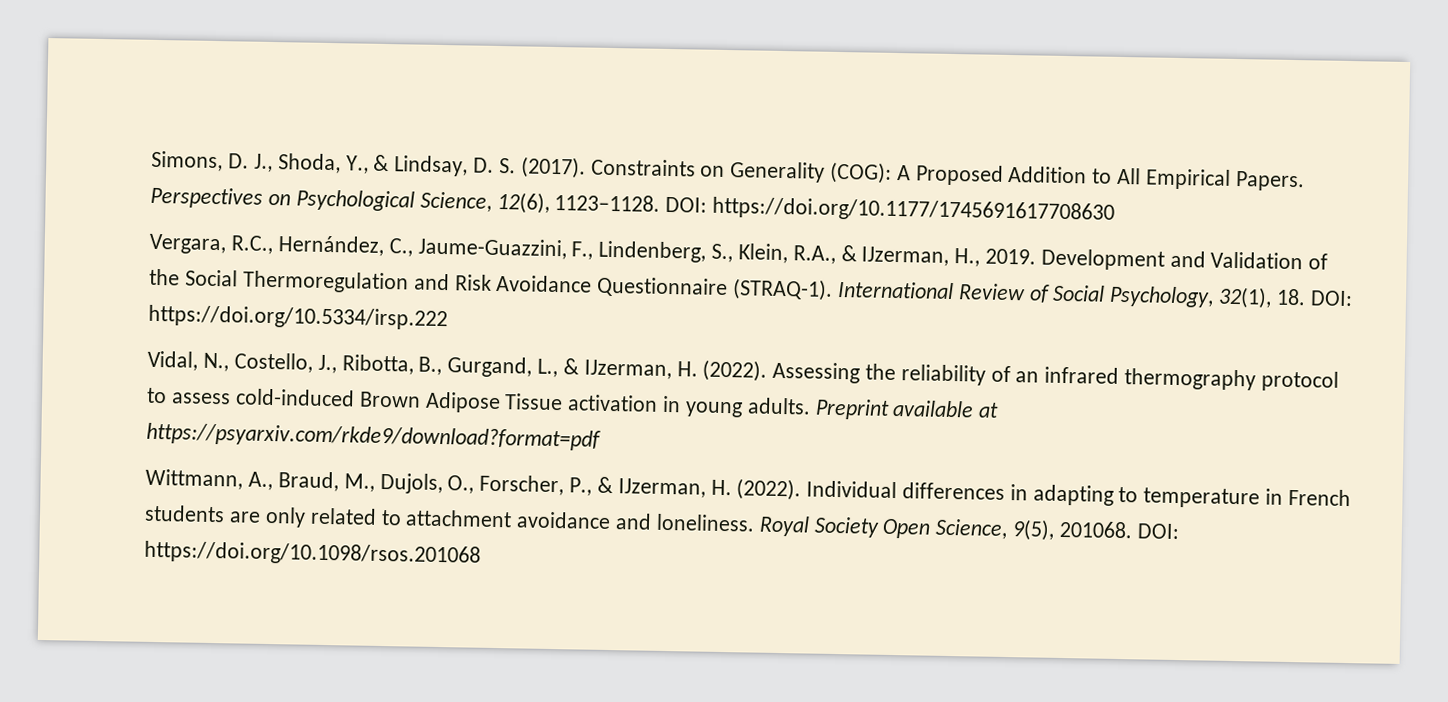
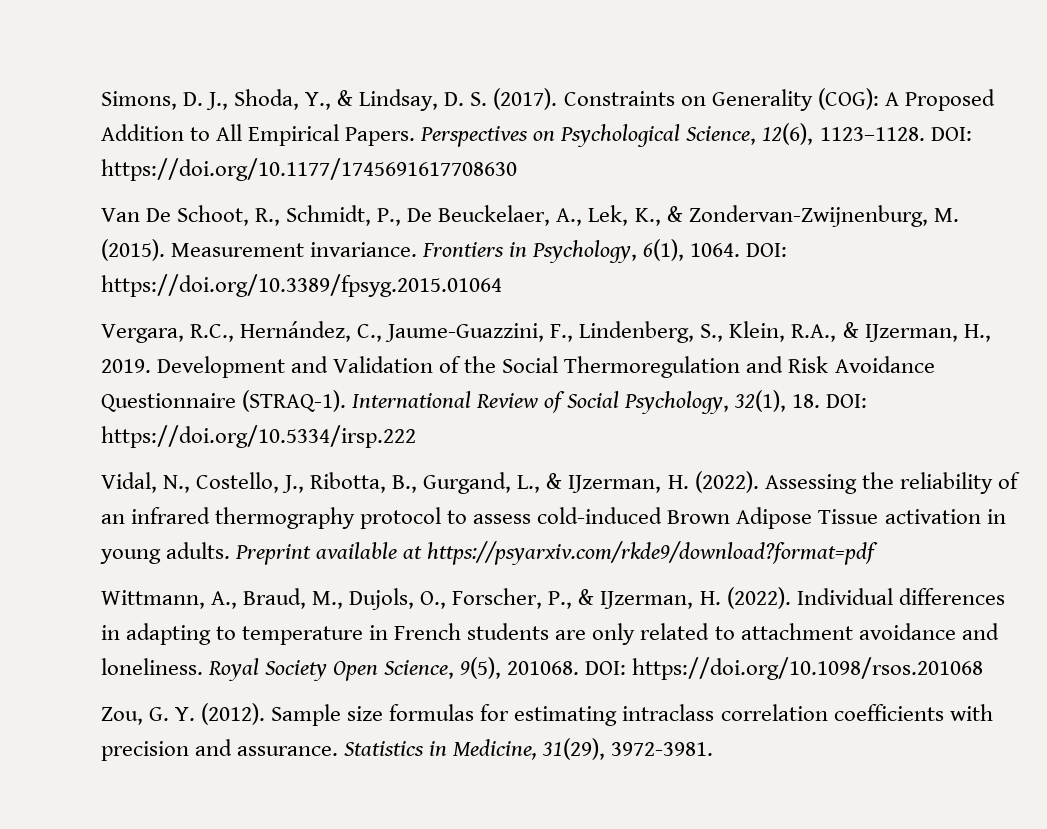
+ Van De Schoot, R., Schmidt, P., De Beuckelaer, A., Lek, K., & Zondervan-Zwijnenburg, M. (2015). Measurement invariance. Frontiers in Psychology, 6(1), 1064. DOI: https://doi.org/10.3389/fpsyg.2015.01064
+ Zou, G. Y. (2012). Sample size formulas for estimating intraclass correlation coefficients with precision and assurance. Statistics in Medicine, 31(29), 3972-3981.

